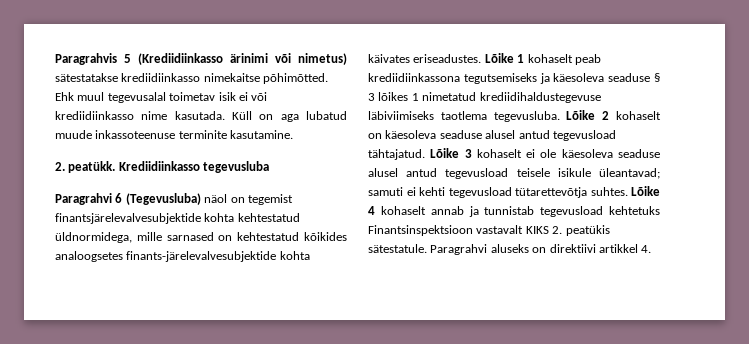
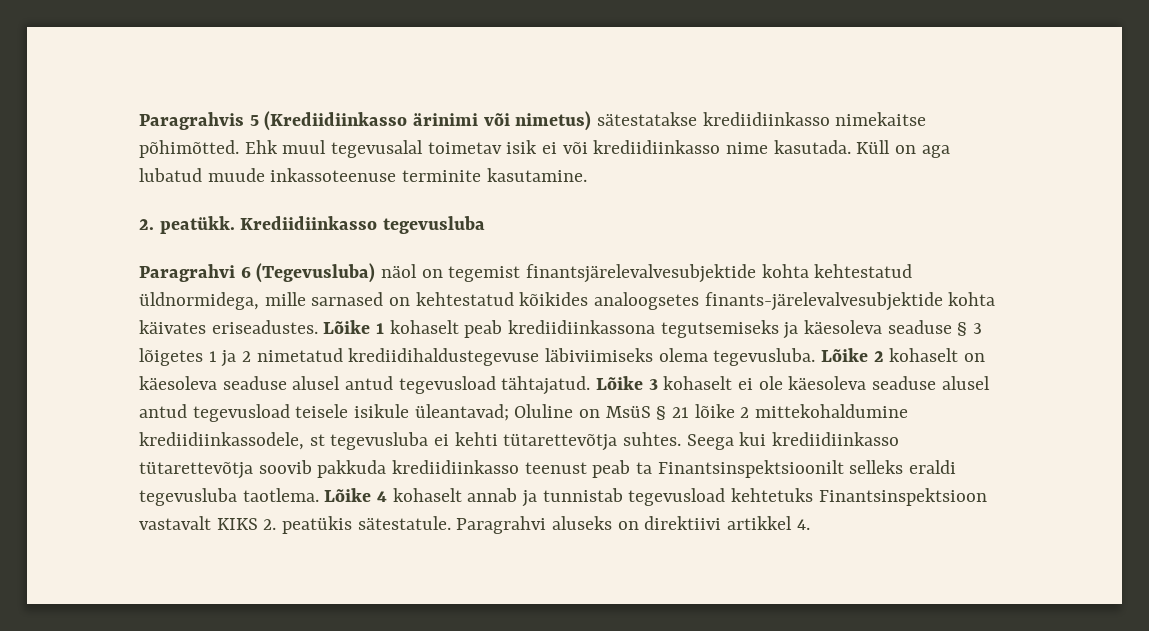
- Lõike 1 kohaselt peab krediidiinkassona tegutsemiseks ja käesoleva seaduse § 3 lõikes 1 nimetatud krediidihaldustegevuse läbiviimiseks taotlema tegevusluba.
+ Lõike 1 kohaselt peab krediidiinkassona tegutsemiseks ja käesoleva seaduse § 3 lõigetes 1 ja 2 nimetatud krediidihaldustegevuse läbiviimiseks olema tegevusluba.
- Lõike 3 kohaselt ei ole käesoleva seaduse alusel antud tegevusload teisele isikule üleantavad; samuti ei kehti tegevusload tütarettevõtja suhtes.
+ Lõike 3 kohaselt ei ole käesoleva seaduse alusel antud tegevusload teisele isikule üleantavad; Oluline on MsüS § 21 lõike 2 mittekohaldumine krediidiinkassodele, st tegevusluba ei kehti tütarettevõtja suhtes.
+ Seega kui krediidiinkasso tütarettevõtja soovib pakkuda krediidiinkasso teenust peab ta Finantsinspektsioonilt selleks eraldi tegevusluba taotlema.

